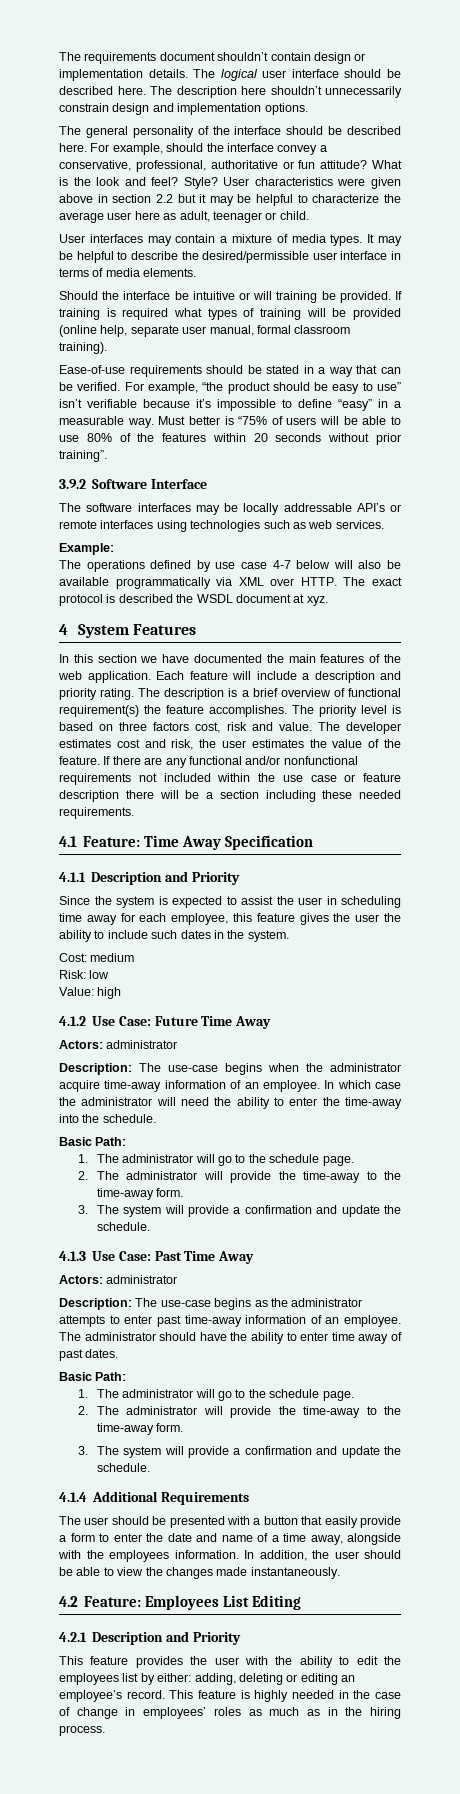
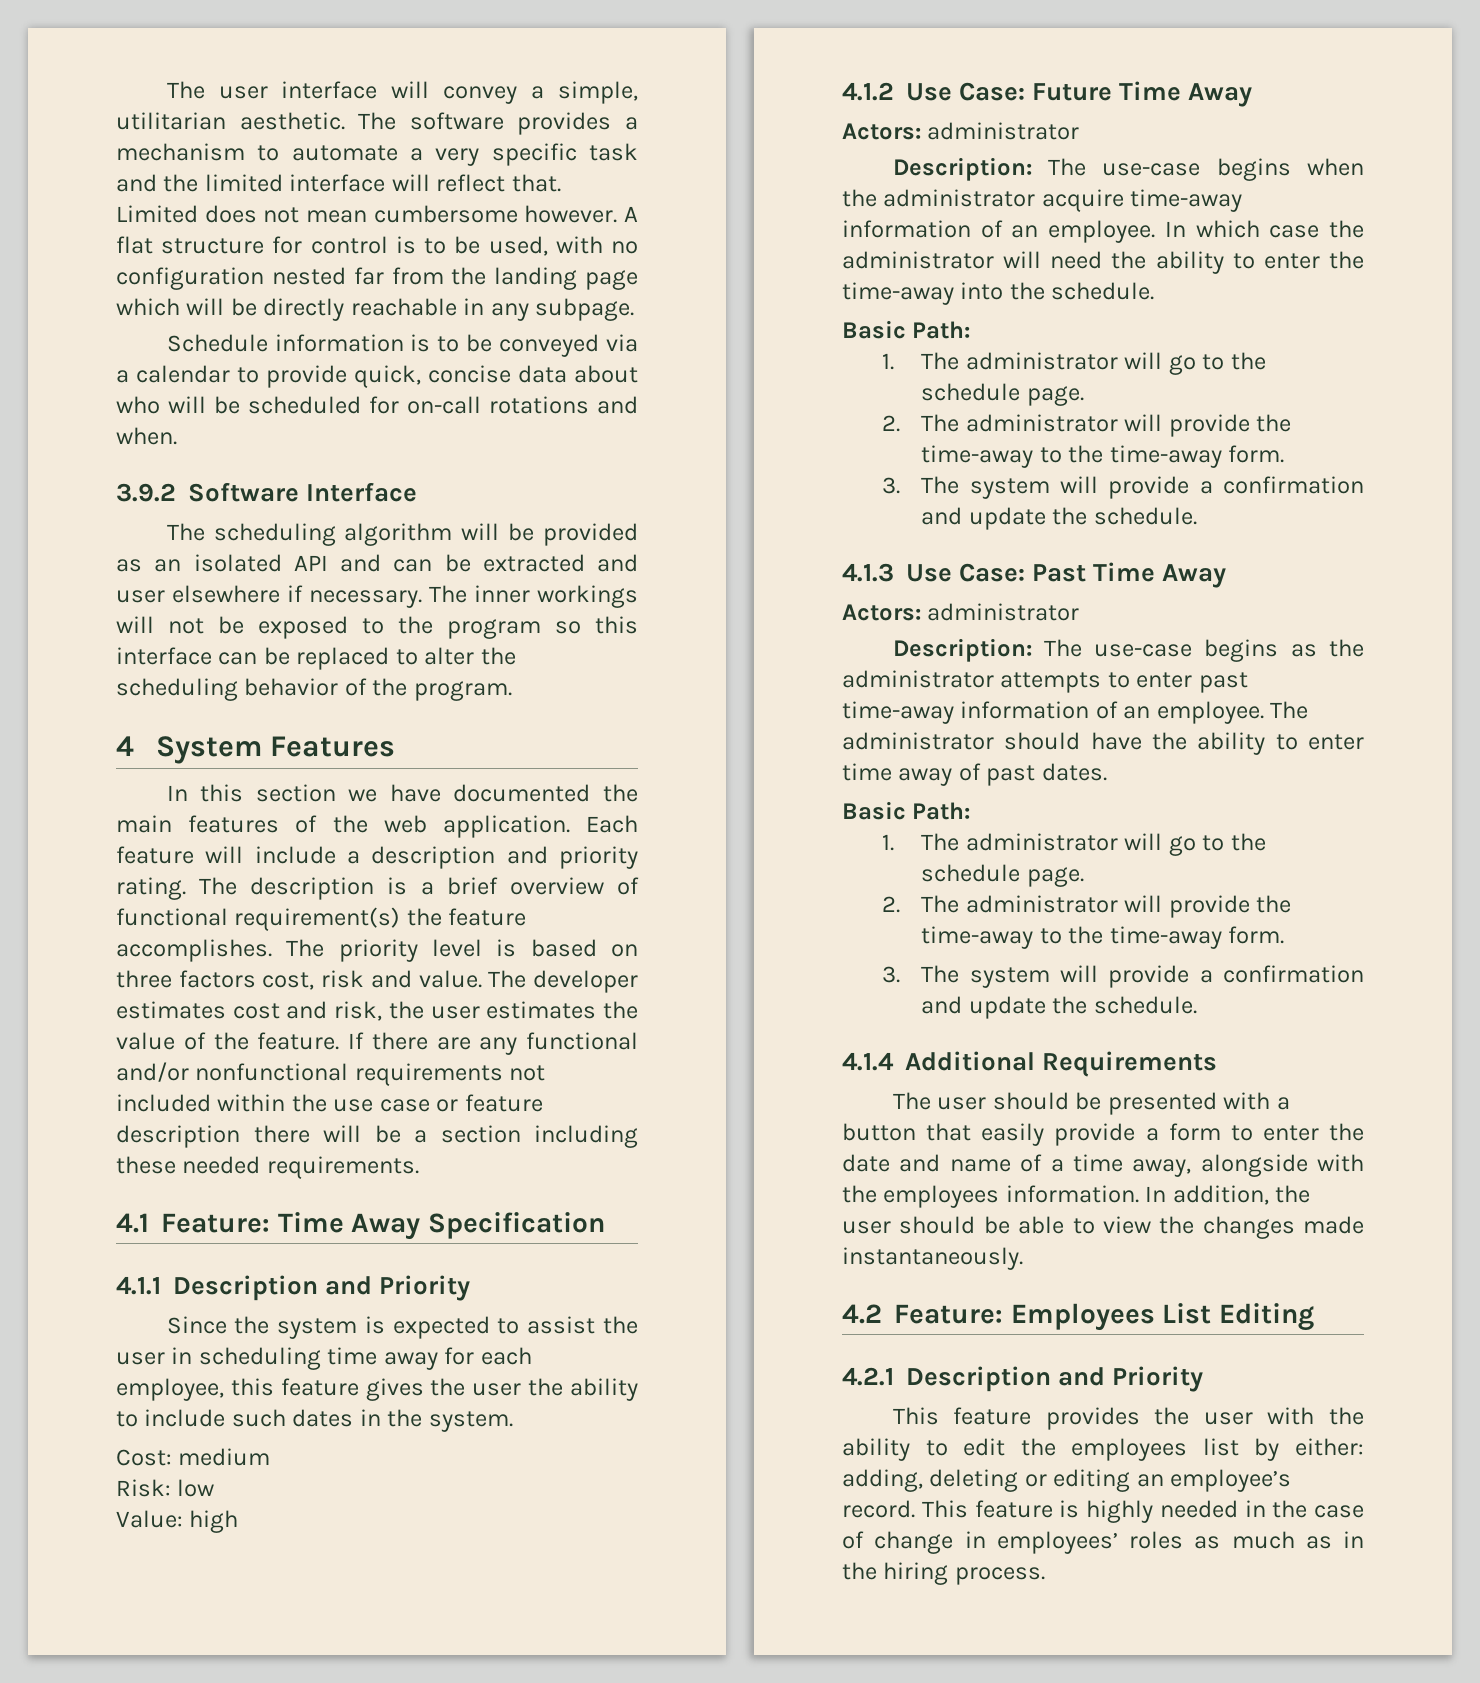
- The requirements document shouldn’t contain design or implementation details. The logical user interface should be described here. The description here shouldn’t unnecessarily constrain design and implementation options.
- The general personality of the interface should be described here. For example, should the interface convey a conservative, professional, authoritative or fun attitude? What is the look and feel? Style? User characteristics were given above in section 2.2 but it may be helpful to characterize the average user here as adult, teenager or child.
- User interfaces may contain a mixture of media types. It may be helpful to describe the desired/permissible user interface in terms of media elements.
- Should the interface be intuitive or will training be provided. If training is required what types of training will be provided (online help, separate user manual, formal classroom training).
- Ease-of-use requirements should be stated in a way that can be verified. For example, “the product should be easy to use” isn’t verifiable because it’s impossible to define “easy” in a measurable way. Must better is “75% of users will be able to use 80% of the features within 20 seconds without prior training”.
+ The user interface will convey a simple, utilitarian aesthetic. The software provides a mechanism to automate a very specific task and the limited interface will reflect that. Limited does not mean cumbersome however. A flat structure for control is to be used, with no configuration nested far from the landing page which will be directly reachable in any subpage.
+ Schedule information is to be conveyed via a calendar to provide quick, concise data about who will be scheduled for on-call rotations and when.
  3.9.2 Software Interface
- The software interfaces may be locally addressable API’s or remote interfaces using technologies such as web services.
- Example:
- The operations defined by use case 4-7 below will also be available programmatically via XML over HTTP. The exact protocol is described the WSDL document at xyz.
+ The scheduling algorithm will be provided as an isolated API and can be extracted and user elsewhere if necessary. The inner workings will not be exposed to the program so this interface can be replaced to alter the scheduling behavior of the program.

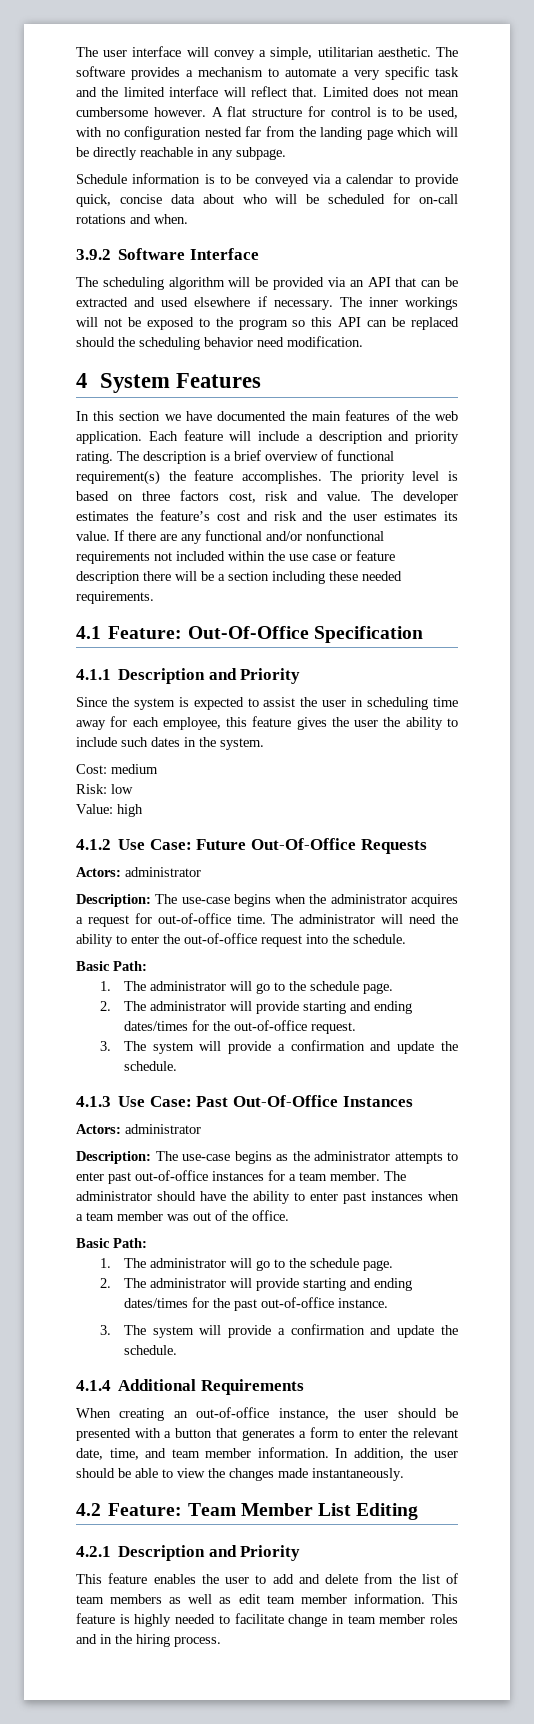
- The scheduling algorithm will be provided as an isolated API and can be extracted and user elsewhere if necessary.
+ The scheduling algorithm will be provided via an API that can be extracted and used elsewhere if necessary.
- The inner workings will not be exposed to the program so this interface can be replaced to alter the scheduling behavior of the program.
+ The inner workings will not be exposed to the program so this API can be replaced should the scheduling behavior need modification.
- The developer estimates cost and risk, the user estimates the value of the feature.
+ The developer estimates the feature’s cost and risk and the user estimates its value.
- 4.1 Feature: Time Away Specification
+ 4.1 Feature: Out-Of-Office Specification
- 4.1.2 Use Case: Future Time Away
+ 4.1.2 Use Case: Future Out-Of-Office Requests
- Description: The use-case begins when the administrator acquire time-away information of an employee. In which case the administrator will need the ability to enter the time-away into the schedule.
+ Description: The use-case begins when the administrator acquires a request for out-of-office time. The administrator will need the ability to enter the out-of-office request into the schedule.
  Basic Path:
  1. The administrator will go to the schedule page.
- 2. The administrator will provide the time-away to the time-away form.
+ 2. The administrator will provide starting and ending dates/times for the out-of-office request.
- 4.1.3 Use Case: Past Time Away
+ 4.1.3 Use Case: Past Out-Of-Office Instances
- Description: The use-case begins as the administrator attempts to enter past time-away information of an employee.
+ Description: The use-case begins as the administrator attempts to enter past out-of-office instances for a team member.
- The administrator should have the ability to enter time away of past dates.
+ The administrator should have the ability to enter past instances when a team member was out of the office.
  Basic Path:
  1. The administrator will go to the schedule page.
- 2. The administrator will provide the time-away to the time-away form.
+ 2. The administrator will provide starting and ending dates/times for the past out-of-office instance.
- The user should be presented with a button that easily provide a form to enter the date and name of a time away, alongside with the employees information.
+ When creating an out-of-office instance, the user should be presented with a button that generates a form to enter the relevant date, time, and team member information.
- 4.2 Feature: Employees List Editing
+ 4.2 Feature: Team Member List Editing
- This feature provides the user with the ability to edit the employees list by either: adding, deleting or editing an employee’s record.
+ This feature enables the user to add and delete from the list of team members as well as edit team member information.
- This feature is highly needed in the case of change in employees’ roles as much as in the hiring process.
+ This feature is highly needed to facilitate change in team member roles and in the hiring process.

